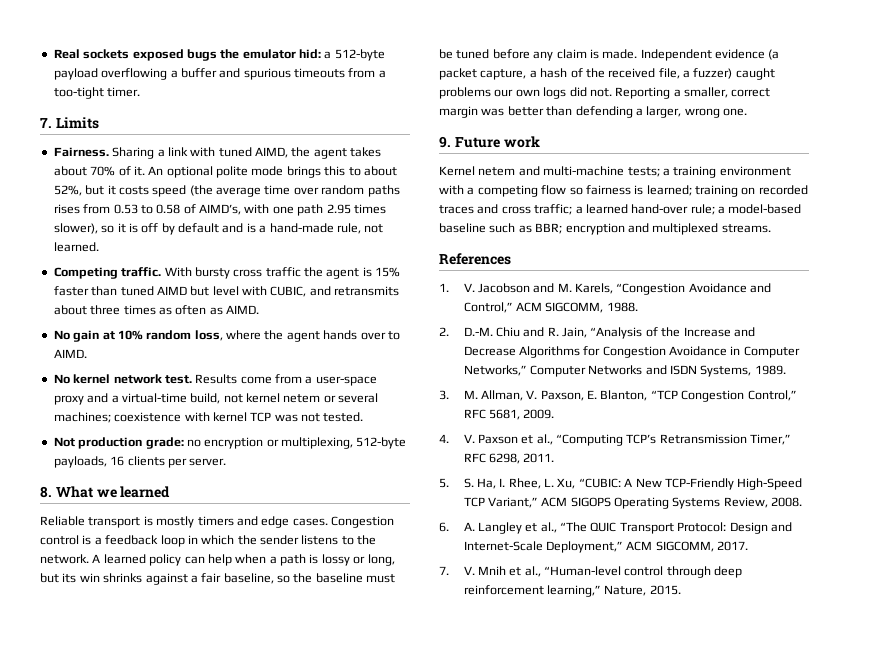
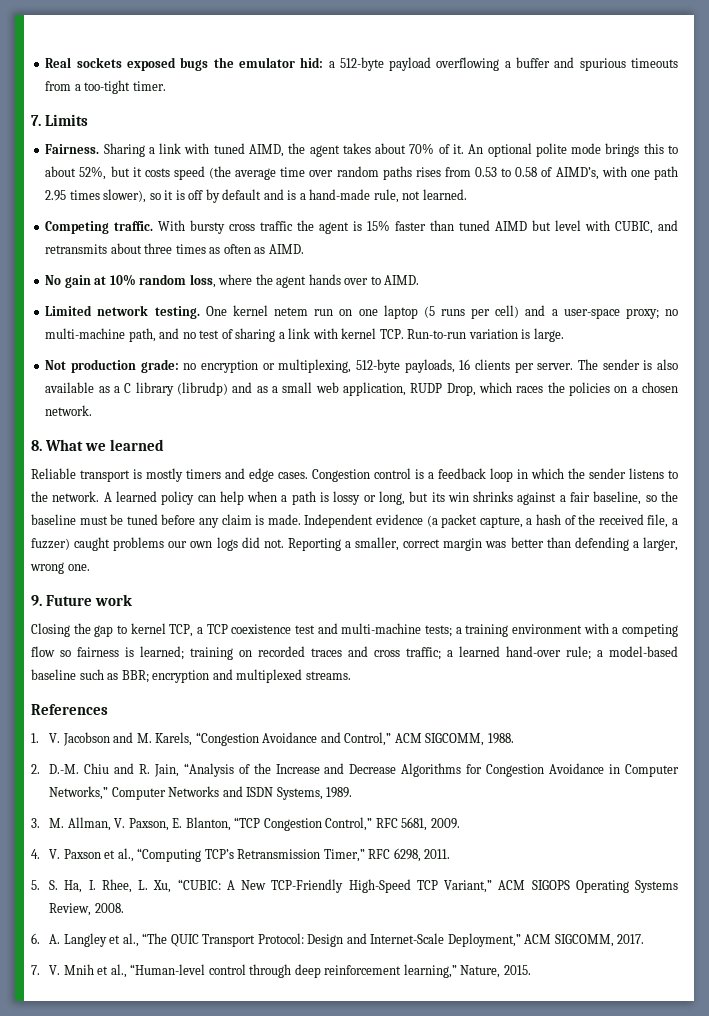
- No kernel network test. Results come from a user-space proxy and a virtual-time build, not kernel netem or several machines; coexistence with kernel TCP was not tested.
+ Limited network testing. One kernel netem run on one laptop (5 runs per cell) and a user-space proxy; no multi-machine path, and no test of sharing a link with kernel TCP. Run-to-run variation is large.
+ The sender is also available as a C library (librudp) and as a small web application, RUDP Drop, which races the policies on a chosen network.
- Kernel netem and multi-machine tests; a training environment with a competing flow so fairness is learned; training on recorded traces and cross traffic; a learned hand-over rule; a model-based baseline such as BBR; encryption and multiplexed streams.
+ Closing the gap to kernel TCP, a TCP coexistence test and multi-machine tests; a training environment with a competing flow so fairness is learned; training on recorded traces and cross traffic; a learned hand-over rule; a model-based baseline such as BBR; encryption and multiplexed streams.

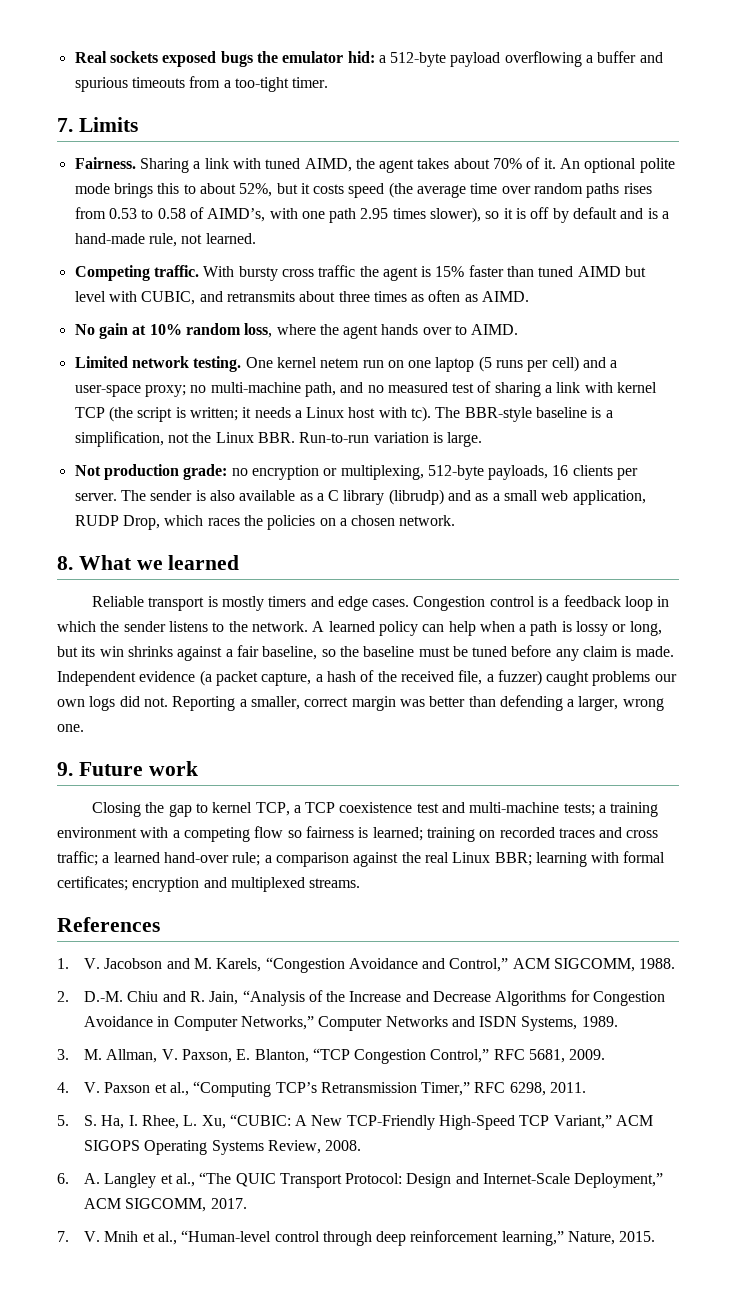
- One kernel netem run on one laptop (5 runs per cell) and a user-space proxy; no multi-machine path, and no test of sharing a link with kernel TCP. Run-to-run variation is large.
+ One kernel netem run on one laptop (5 runs per cell) and a user-space proxy; no multi-machine path, and no measured test of sharing a link with kernel TCP (the script is written; it needs a Linux host with tc). The BBR-style baseline is a simplification, not the Linux BBR. Run-to-run variation is large.
- Closing the gap to kernel TCP, a TCP coexistence test and multi-machine tests; a training environment with a competing flow so fairness is learned; training on recorded traces and cross traffic; a learned hand-over rule; a model-based baseline such as BBR; encryption and multiplexed streams.
+ Closing the gap to kernel TCP, a TCP coexistence test and multi-machine tests; a training environment with a competing flow so fairness is learned; training on recorded traces and cross traffic; a learned hand-over rule; a comparison against the real Linux BBR; learning with formal certificates; encryption and multiplexed streams.

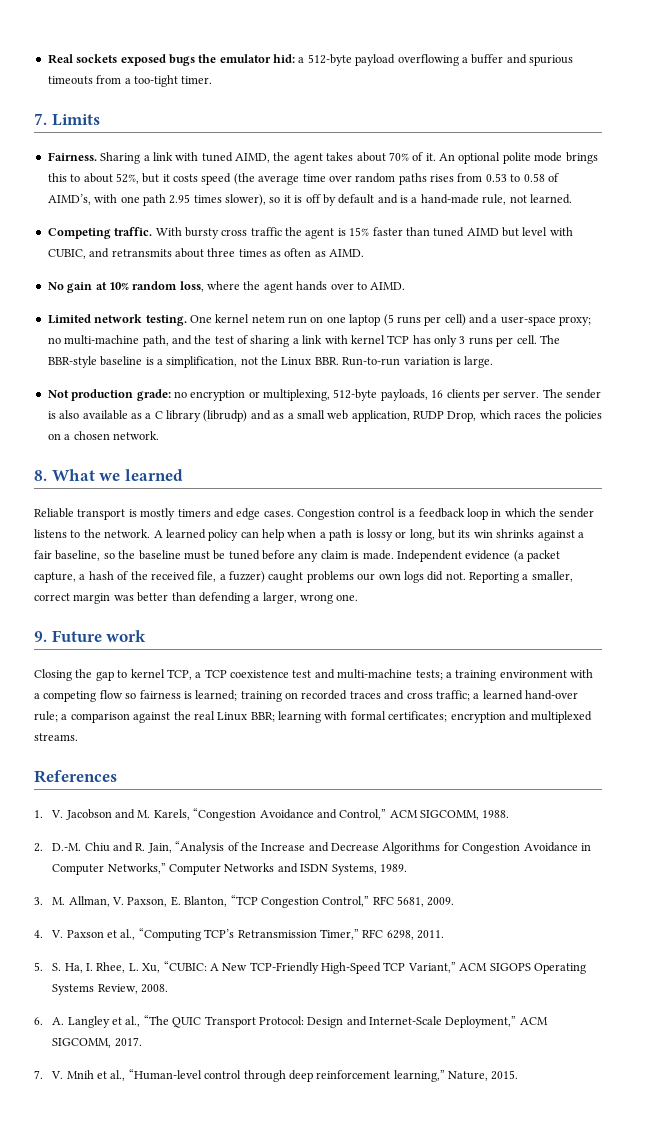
- One kernel netem run on one laptop (5 runs per cell) and a user-space proxy; no multi-machine path, and no measured test of sharing a link with kernel TCP (the script is written; it needs a Linux host with tc).
+ One kernel netem run on one laptop (5 runs per cell) and a user-space proxy; no multi-machine path, and the test of sharing a link with kernel TCP has only 3 runs per cell.

